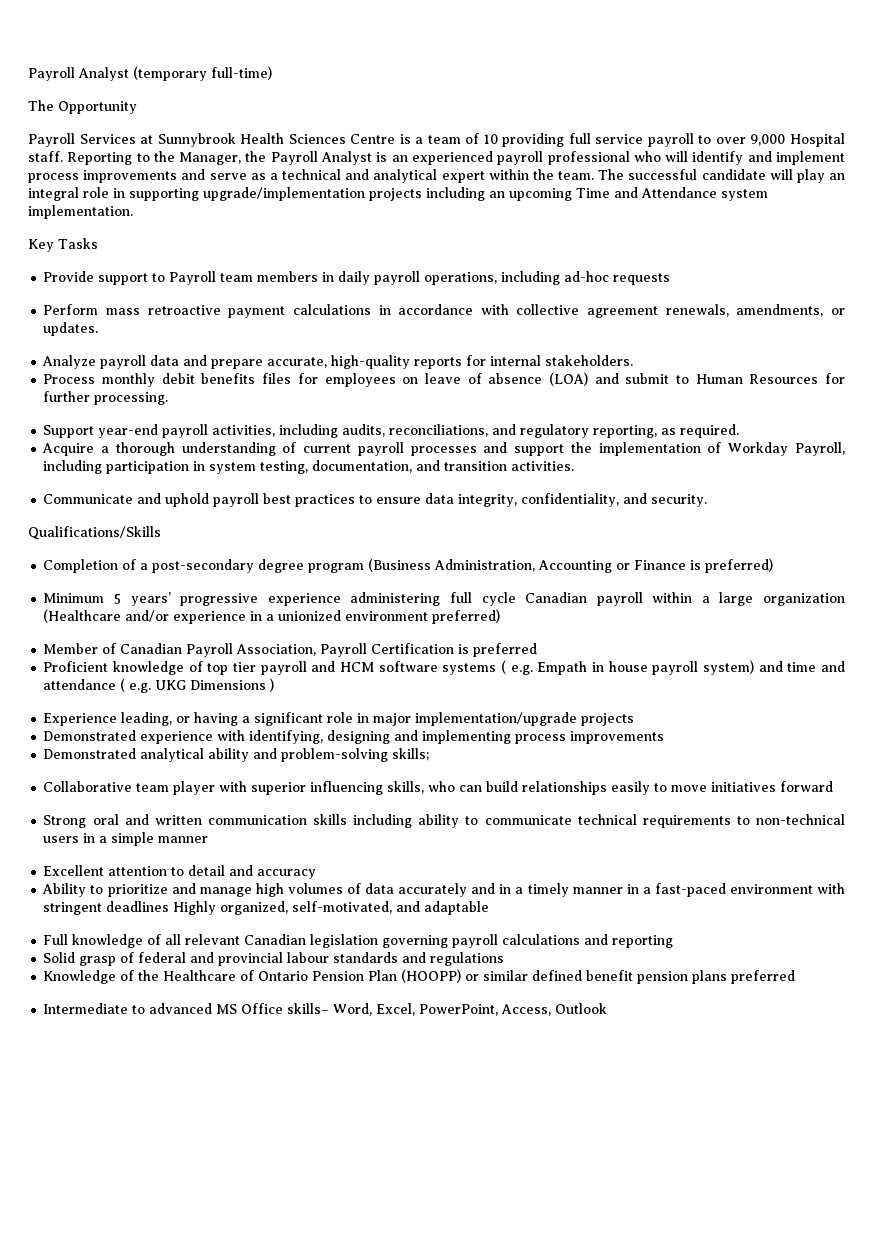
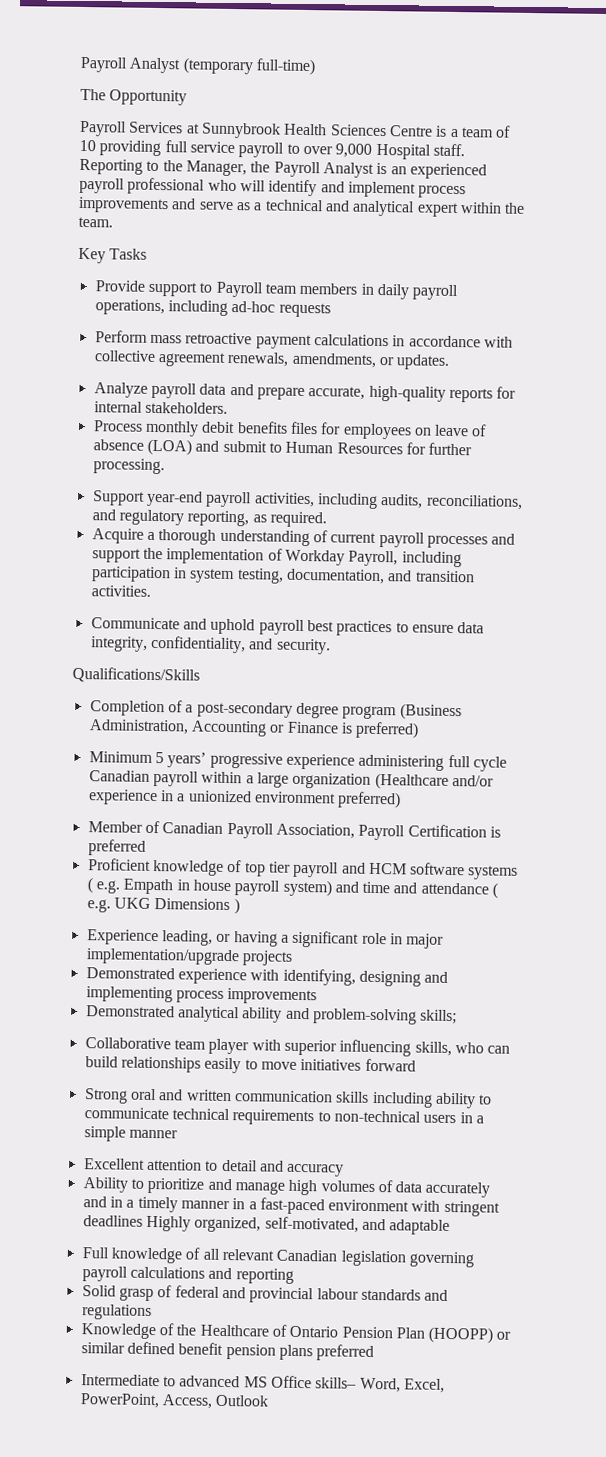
- The successful candidate will play an integral role in supporting upgrade/implementation projects including an upcoming Time and Attendance system implementation.

